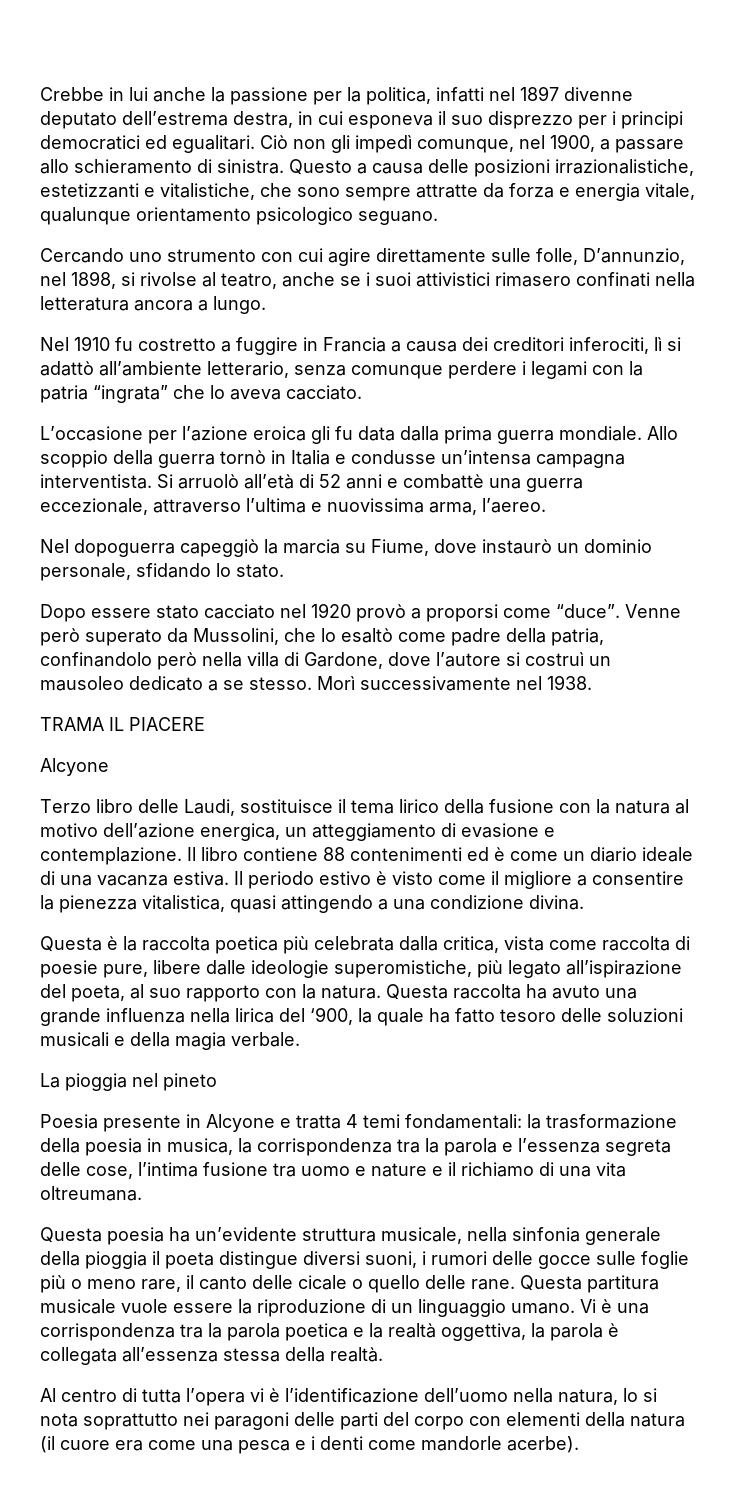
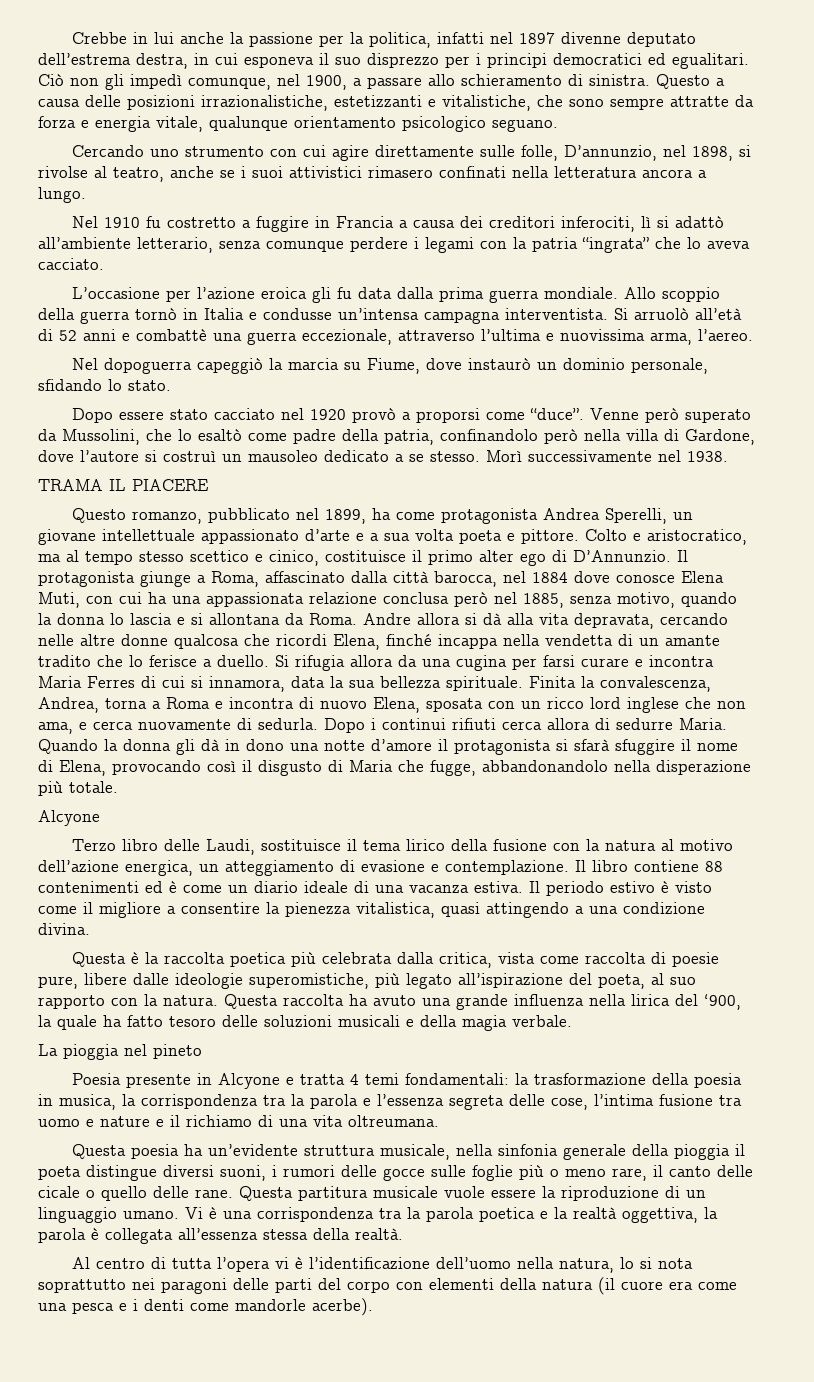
+ Questo romanzo, pubblicato nel 1899, ha come protagonista Andrea Sperelli, un giovane intellettuale appassionato d’arte e a sua volta poeta e pittore. Colto e aristocratico, ma al tempo stesso scettico e cinico, costituisce il primo alter ego di D’Annunzio. Il protagonista giunge a Roma, affascinato dalla città barocca, nel 1884 dove conosce Elena Muti, con cui ha una appassionata relazione conclusa però nel 1885, senza motivo, quando la donna lo lascia e si allontana da Roma. Andre allora si dà alla vita depravata, cercando nelle altre donne qualcosa che ricordi Elena, finché incappa nella vendetta di un amante tradito che lo ferisce a duello. Si rifugia allora da una cugina per farsi curare e incontra Maria Ferres di cui si innamora, data la sua bellezza spirituale. Finita la convalescenza, Andrea, torna a Roma e incontra di nuovo Elena, sposata con un ricco lord inglese che non ama, e cerca nuovamente di sedurla. Dopo i continui rifiuti cerca allora di sedurre Maria. Quando la donna gli dà in dono una notte d’amore il protagonista si sfarà sfuggire il nome di Elena, provocando così il disgusto di Maria che fugge, abbandonandolo nella disperazione più totale.

